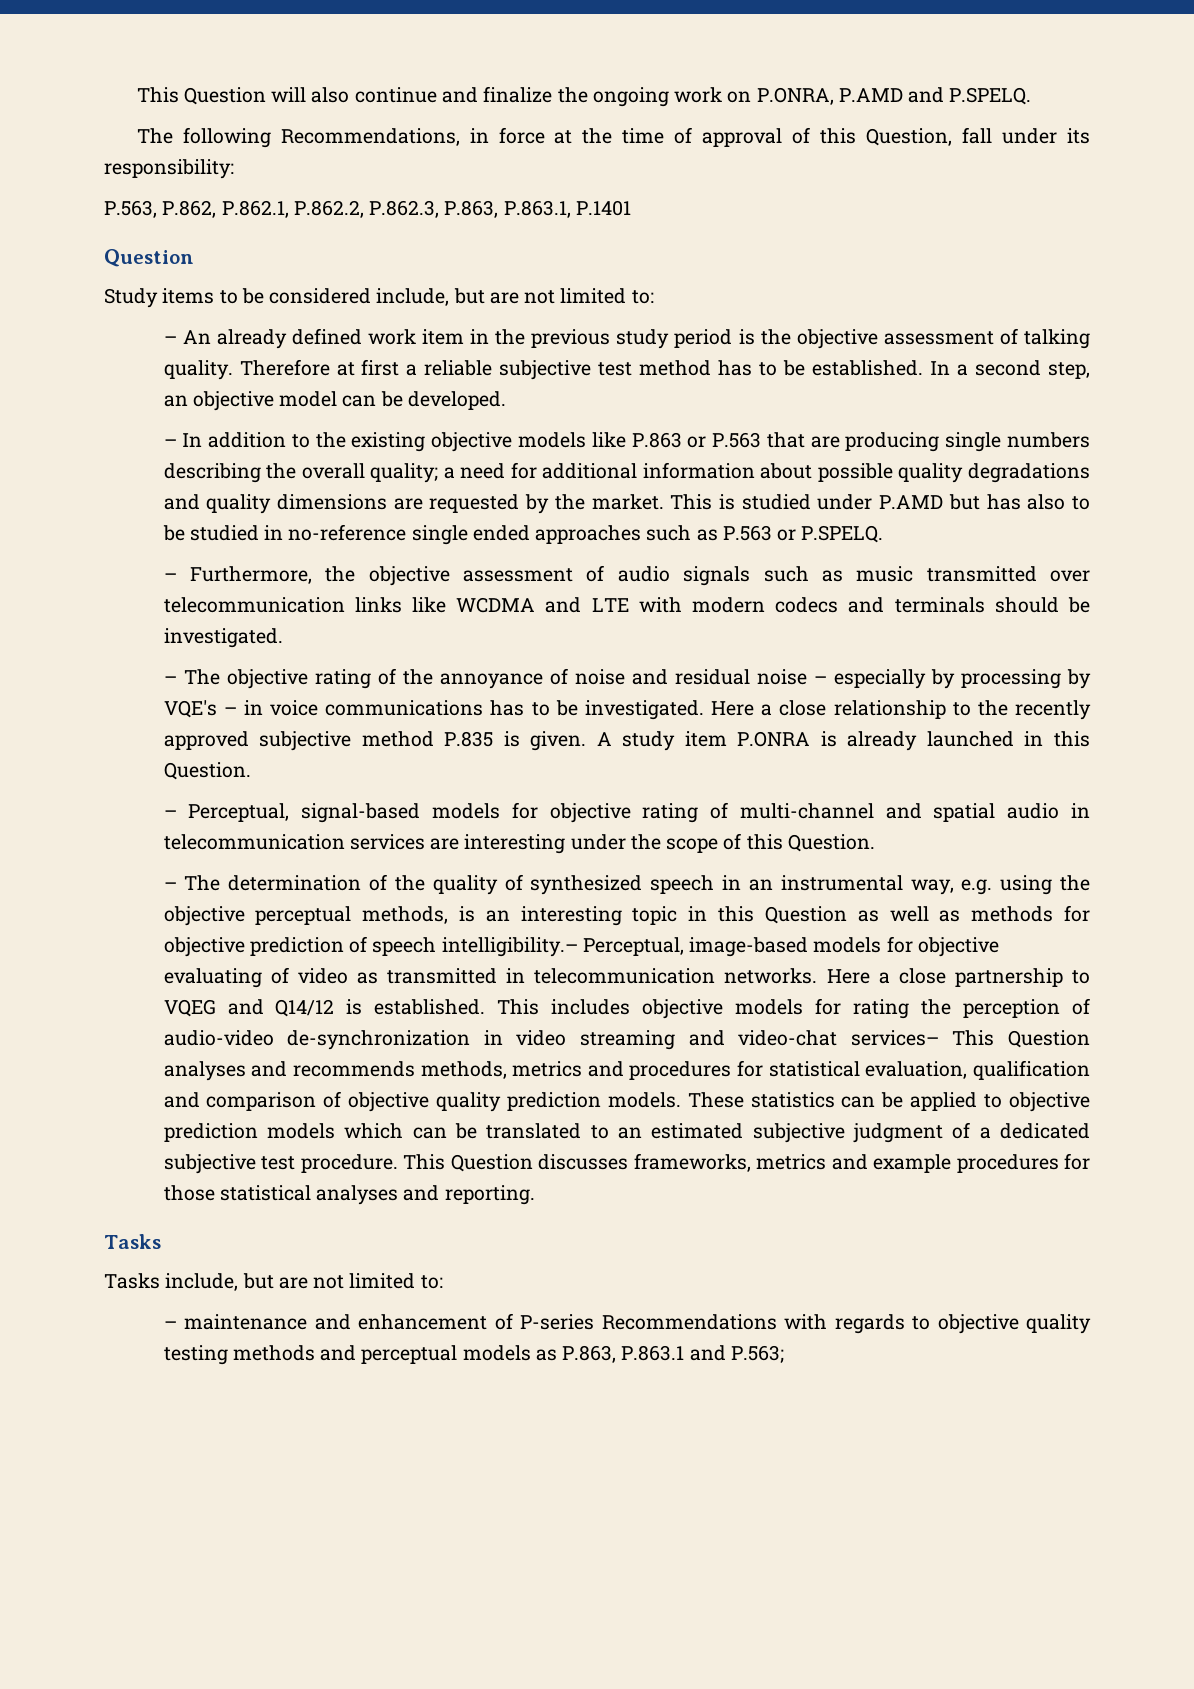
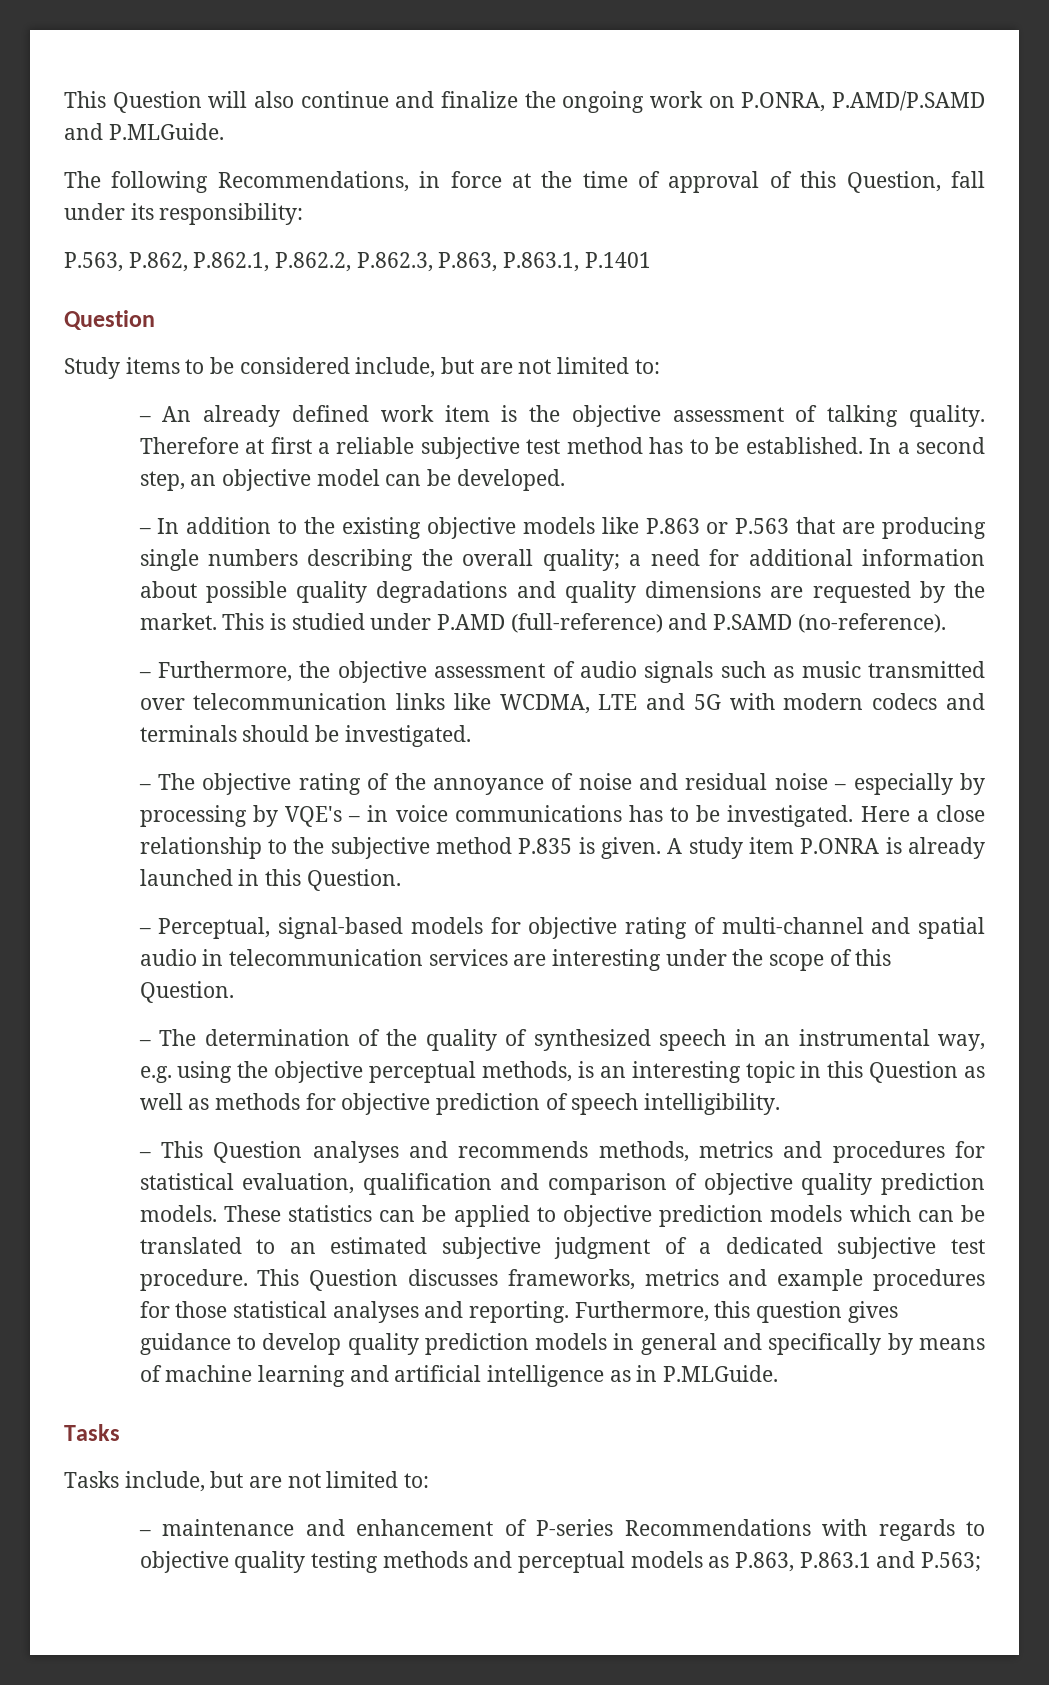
- This Question will also continue and finalize the ongoing work on P.ONRA, P.AMD and P.SPELQ.
+ This Question will also continue and finalize the ongoing work on P.ONRA, P.AMD/P.SAMD and P.MLGuide.
- – An already defined work item in the previous study period is the objective assessment of talking quality.
+ – An already defined work item is the objective assessment of talking quality.
- This is studied under P.AMD but has also to be studied in no-reference single ended approaches such as P.563 or P.SPELQ.
+ This is studied under P.AMD (full-reference) and P.SAMD (no-reference).
- – Furthermore, the objective assessment of audio signals such as music transmitted over telecommunication links like WCDMA and LTE with modern codecs and terminals should be investigated.
+ – Furthermore, the objective assessment of audio signals such as music transmitted over telecommunication links like WCDMA, LTE and 5G with modern codecs and terminals should be investigated.
- Here a close relationship to the recently approved subjective method P.835 is given.
+ Here a close relationship to the subjective method P.835 is given.
- – The determination of the quality of synthesized speech in an instrumental way, e.g. using the objective perceptual methods, is an interesting topic in this Question as well as methods for objective prediction of speech intelligibility.– Perceptual, image-based models for objective evaluating of video as transmitted in telecommunication networks. Here a close partnership to VQEG and Q14/12 is established. This includes objective models for rating the perception of audio-video de-synchronization in video streaming and video-chat services– This Question analyses and recommends methods, metrics and procedures for statistical evaluation, qualification and comparison of objective quality prediction models.
+ – The determination of the quality of synthesized speech in an instrumental way, e.g. using the objective perceptual methods, is an interesting topic in this Question as well as methods for objective prediction of speech intelligibility.
+ – This Question analyses and recommends methods, metrics and procedures for statistical evaluation, qualification and comparison of objective quality prediction models.
+ Furthermore, this question gives guidance to develop quality prediction models in general and specifically by means of machine learning and artificial intelligence as in P.MLGuide.

